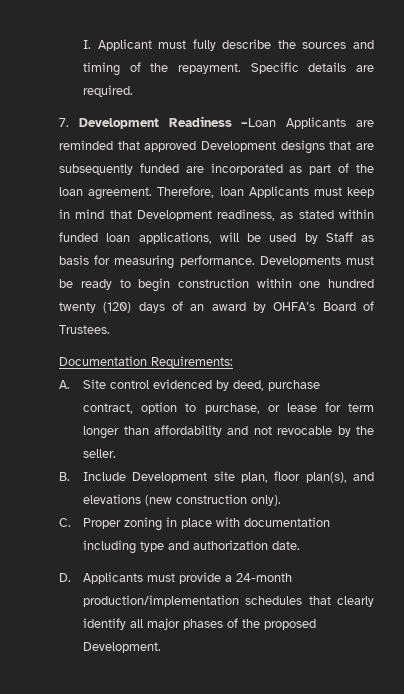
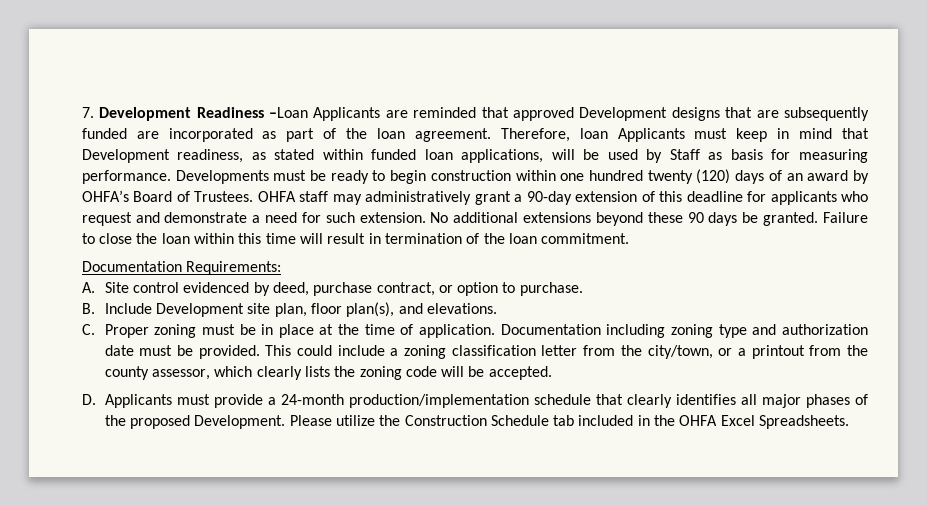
- I. Applicant must fully describe the sources and timing of the repayment. Specific details are required.
+ OHFA staff may administratively grant a 90-day extension of this deadline for applicants who request and demonstrate a need for such extension. No additional extensions beyond these 90 days be granted. Failure to close the loan within this time will result in termination of the loan commitment.
- A. Site control evidenced by deed, purchase contract, option to purchase, or lease for term longer than affordability and not revocable by the seller.
+ A. Site control evidenced by deed, purchase contract, or option to purchase.
- B. Include Development site plan, floor plan(s), and elevations (new construction only).
+ B. Include Development site plan, floor plan(s), and elevations.
- C. Proper zoning in place with documentation including type and authorization date.
+ C. Proper zoning must be in place at the time of application. Documentation including zoning type and authorization date must be provided. This could include a zoning classification letter from the city/town, or a printout from the county assessor, which clearly lists the zoning code will be accepted.
- D. Applicants must provide a 24-month production/implementation schedules that clearly identify all major phases of the proposed Development.
+ D. Applicants must provide a 24-month production/implementation schedule that clearly identifies all major phases of the proposed Development.
+ Please utilize the Construction Schedule tab included in the OHFA Excel Spreadsheets.

